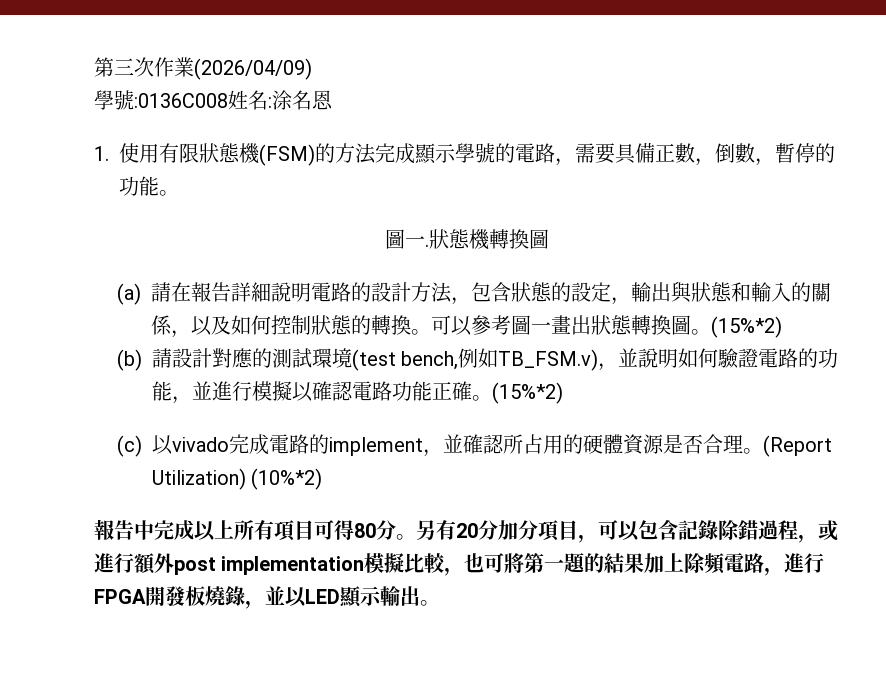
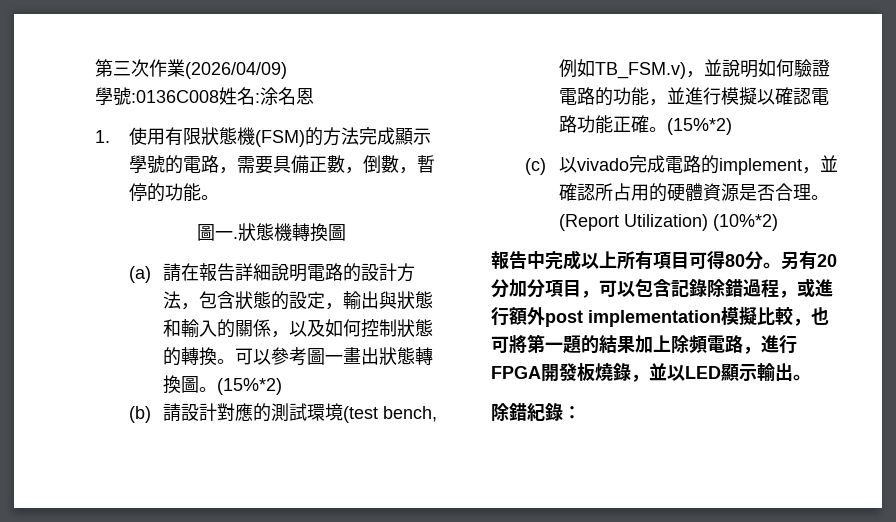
+ 除錯紀錄：

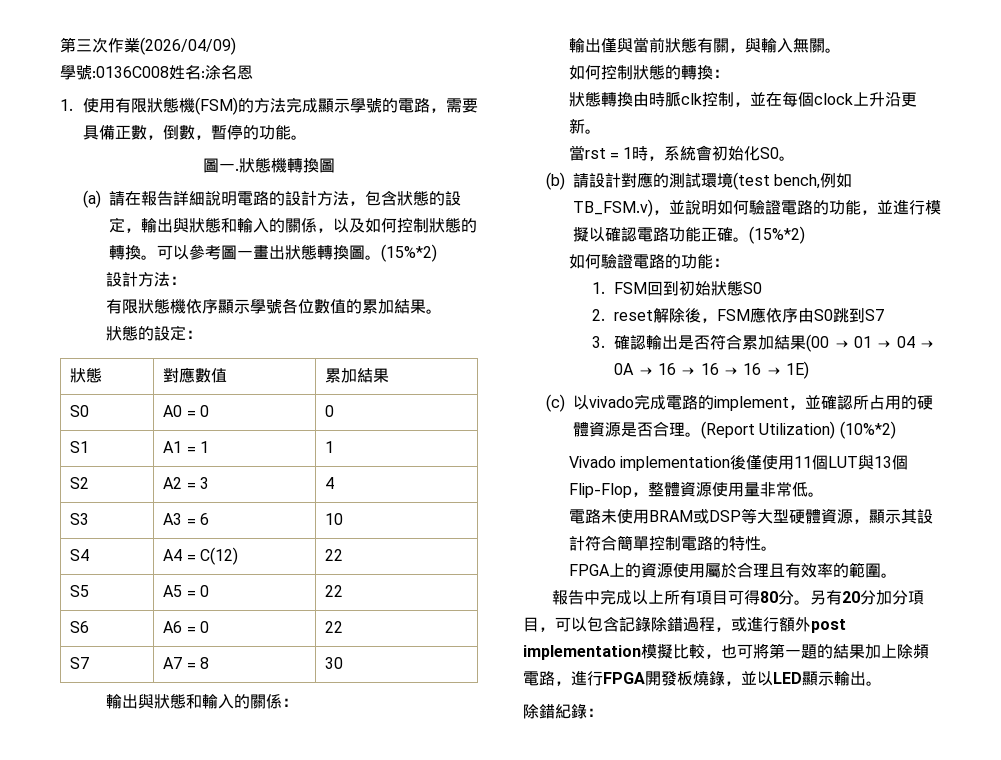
+ 設計方法：
+ 有限狀態機依序顯示學號各位數值的累加結果。
+ 狀態的設定：
+ 狀態 | 對應數值 | 累加結果
+ S0 | A0 = 0 | 0
+ S1 | A1 = 1 | 1
+ S2 | A2 = 3 | 4
+ S3 | A3 = 6 | 10
+ S4 | A4 = C(12) | 22
+ S5 | A5 = 0 | 22
+ S6 | A6 = 0 | 22
+ S7 | A7 = 8 | 30
+ 輸出與狀態和輸入的關係：
+ 輸出僅與當前狀態有關，與輸入無關。
+ 如何控制狀態的轉換：
+ 狀態轉換由時脈clk控制，並在每個clock上升沿更新。
+ 當rst = 1時，系統會初始化S0。
+ 如何驗證電路的功能：
+ 1. FSM回到初始狀態S0
+ 2. reset解除後，FSM應依序由S0跳到S7
+ 3.確認輸出是否符合累加結果(00 → 01 → 04 → 0A → 16 → 16 → 16 → 1E)
+ Vivado implementation後僅使用11個LUT與13個Flip-Flop，整體資源使用量非常低。
+ 電路未使用BRAM或DSP等大型硬體資源，顯示其設計符合簡單控制電路的特性。
+ FPGA上的資源使用屬於合理且有效率的範圍。

